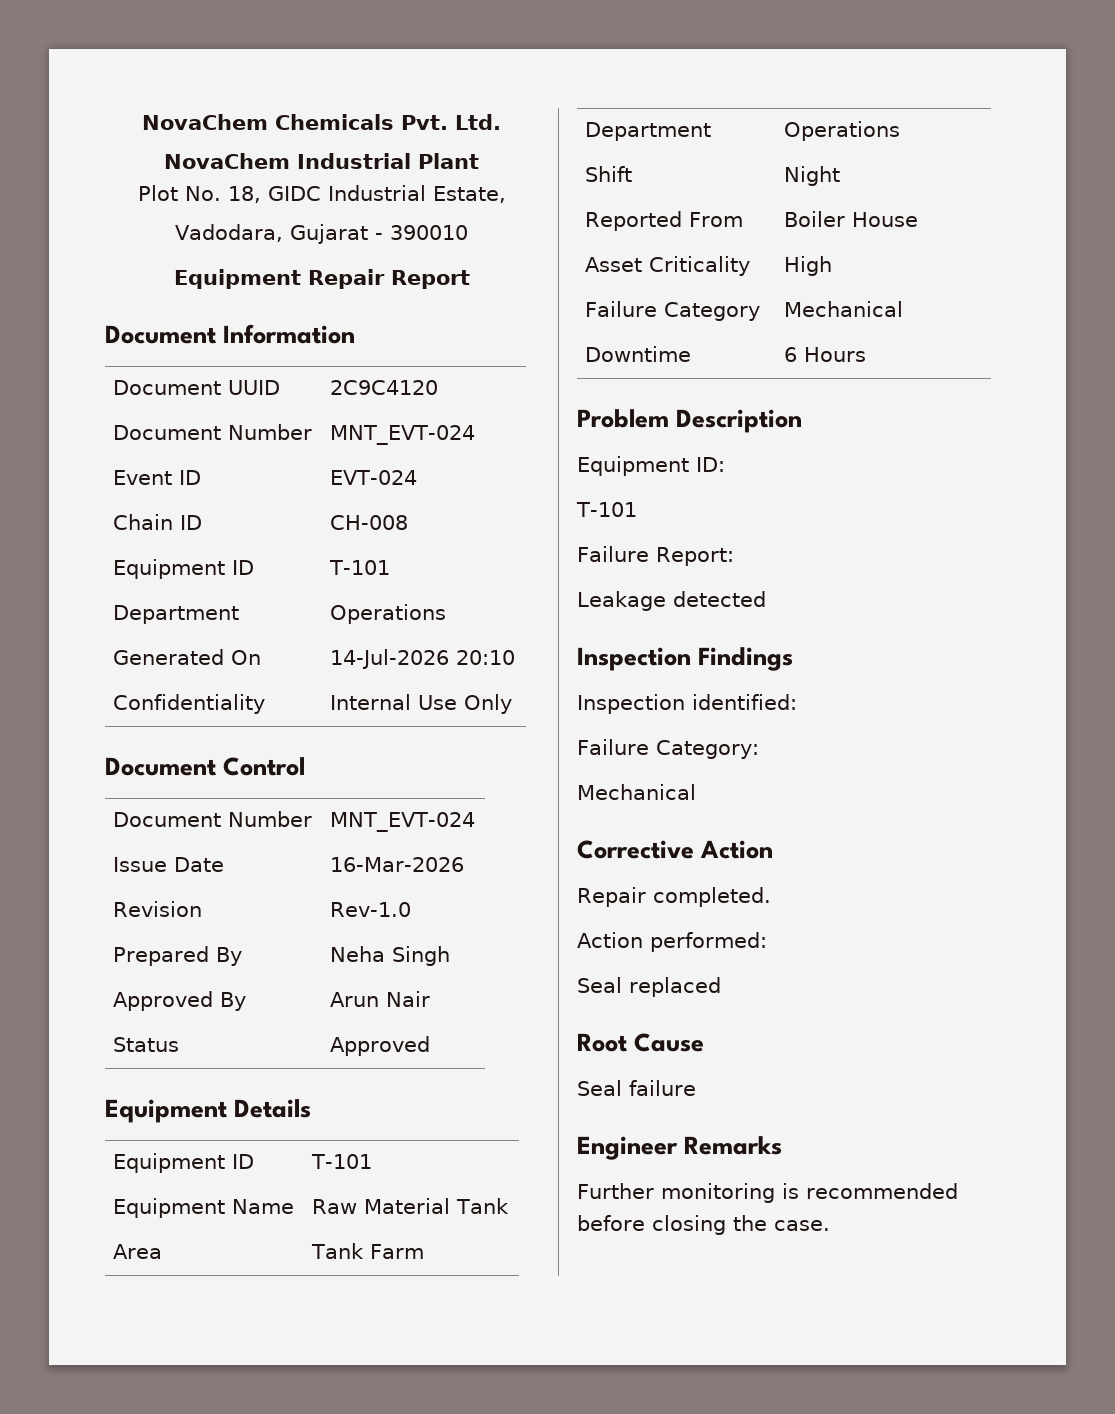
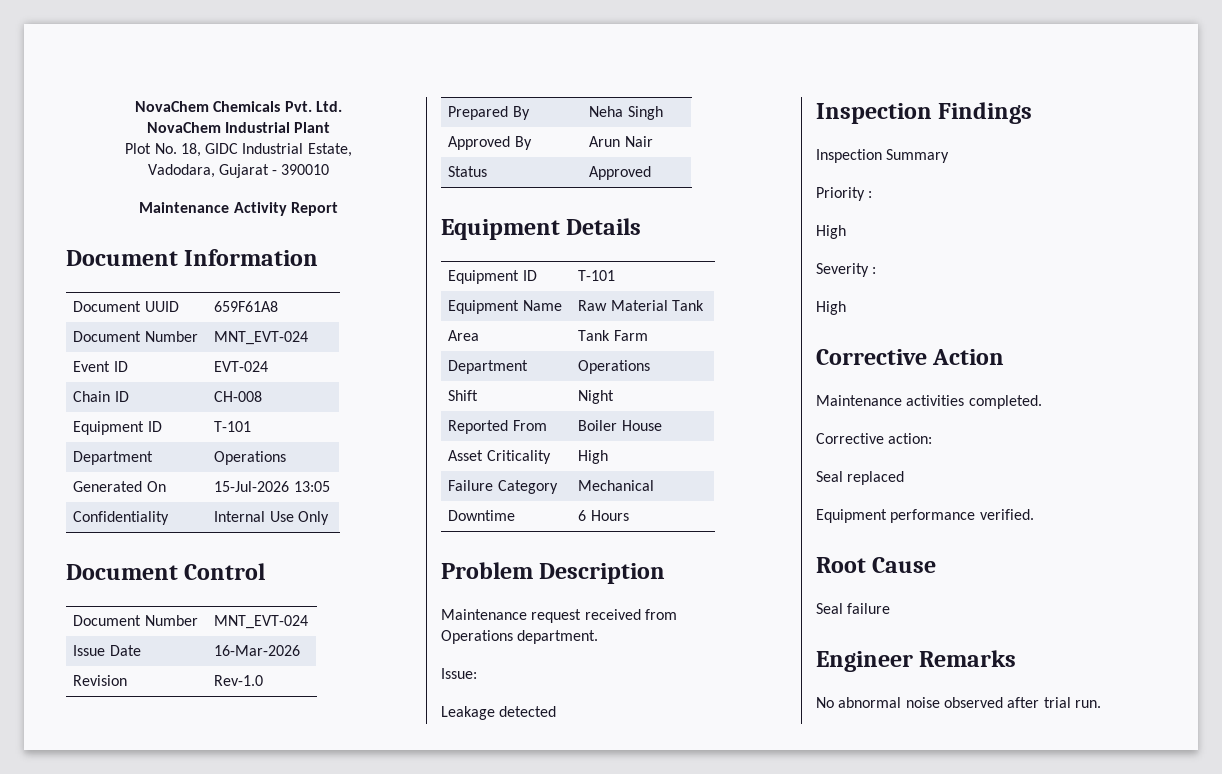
- Equipment Repair Report
+ Maintenance Activity Report
- Document UUID | 2C9C4120
+ Document UUID | 659F61A8
- Generated On | 14-Jul-2026 20:10
+ Generated On | 15-Jul-2026 13:05
- Equipment ID:
- T-101
- Failure Report:
+ Maintenance request received from
+ Operations department.
+ Issue:
- Inspection identified:
- Failure Category:
- Mechanical
+ Inspection Summary
+ Priority :
+ High
+ Severity :
+ High
- Repair completed.
+ Maintenance activities completed.
- Action performed:
+ Corrective action:
+ Equipment performance verified.
- Further monitoring is recommended before closing the case.
+ No abnormal noise observed after trial run.

